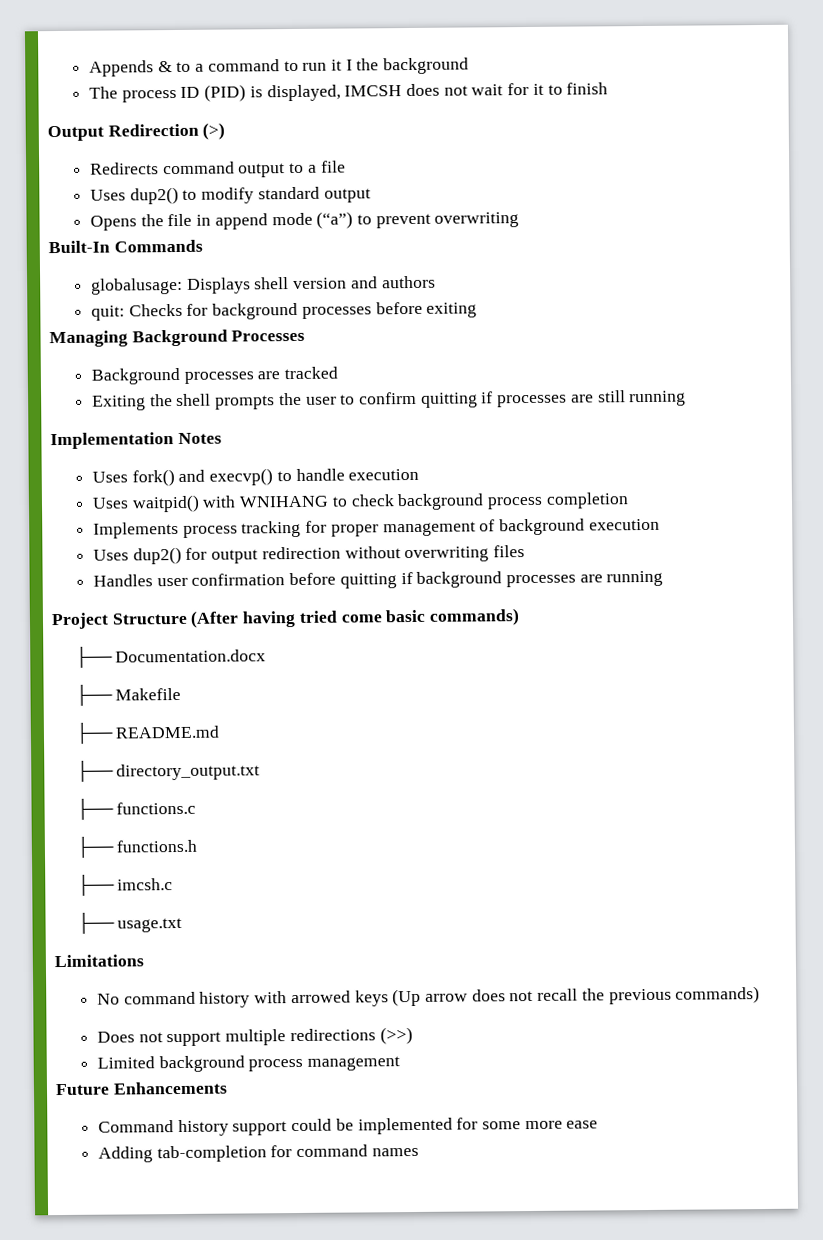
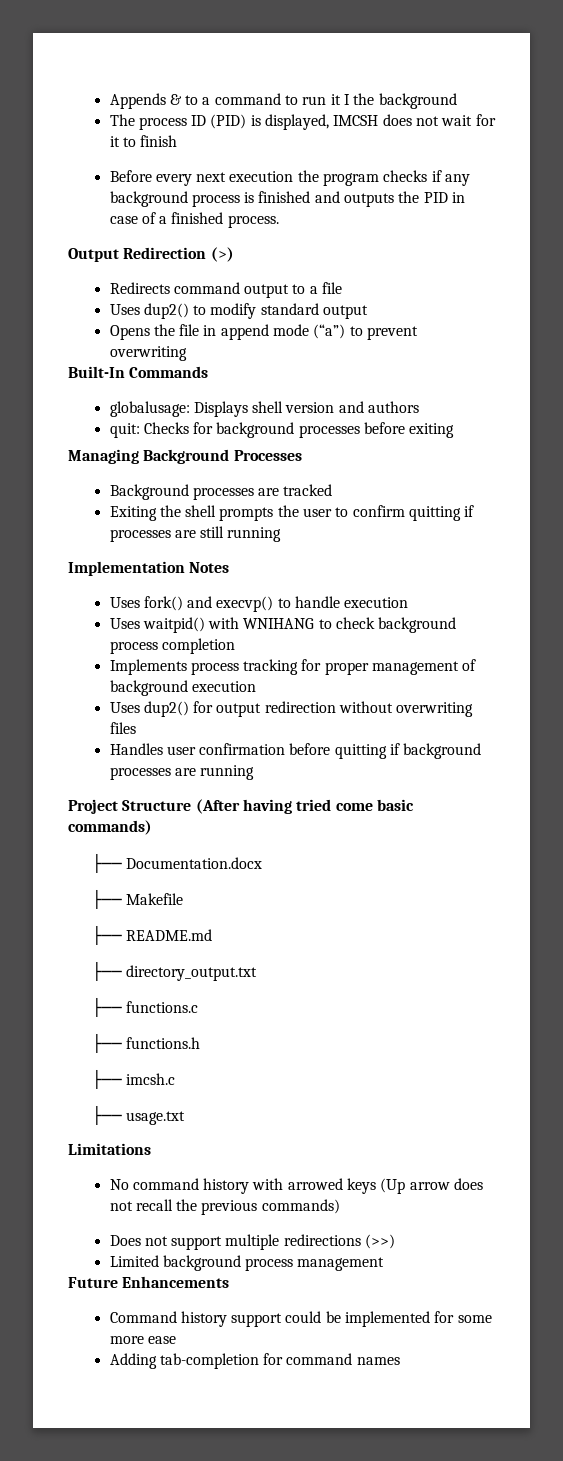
+ Before every next execution the program checks if any background process is finished and outputs the PID in case of a finished process.

